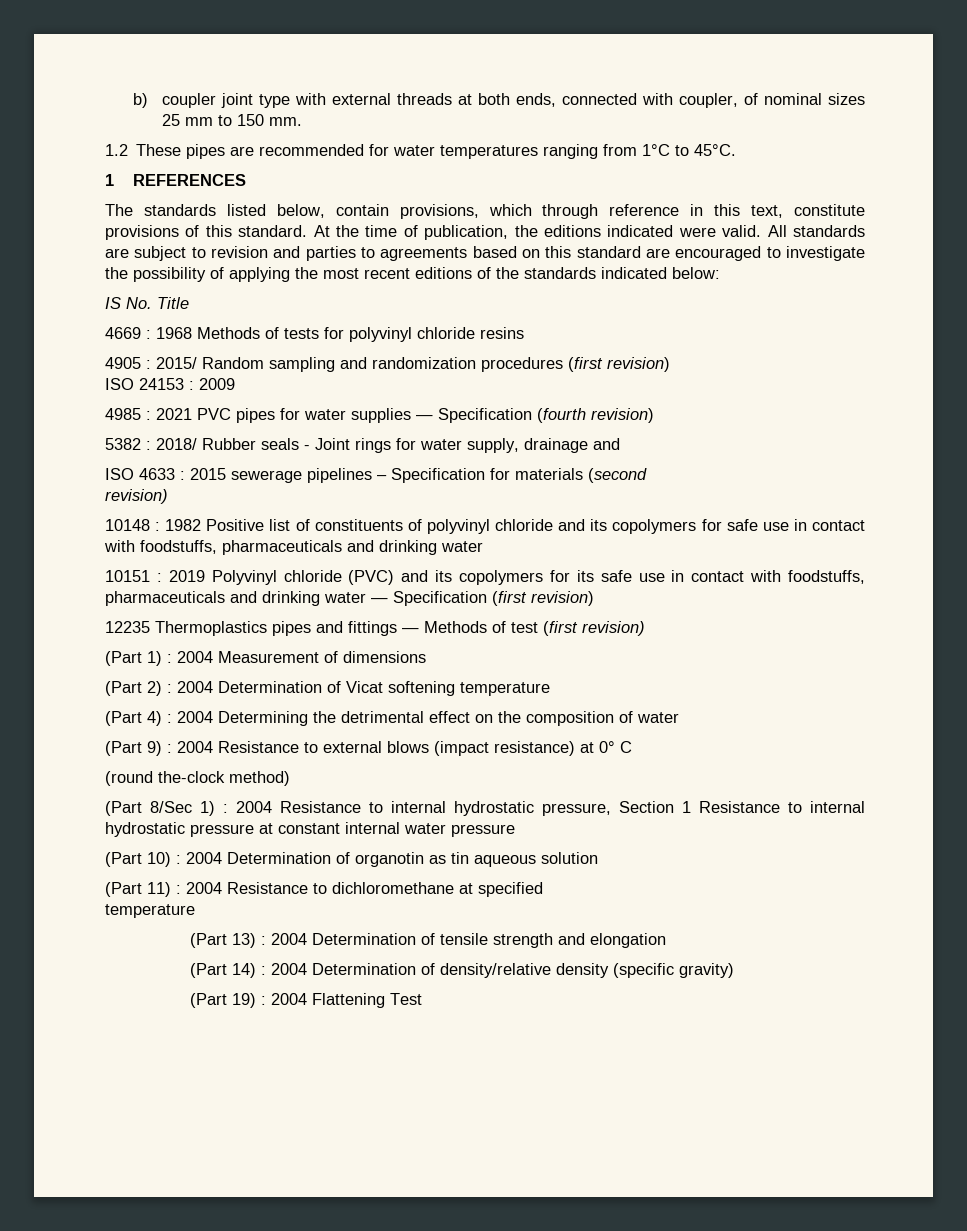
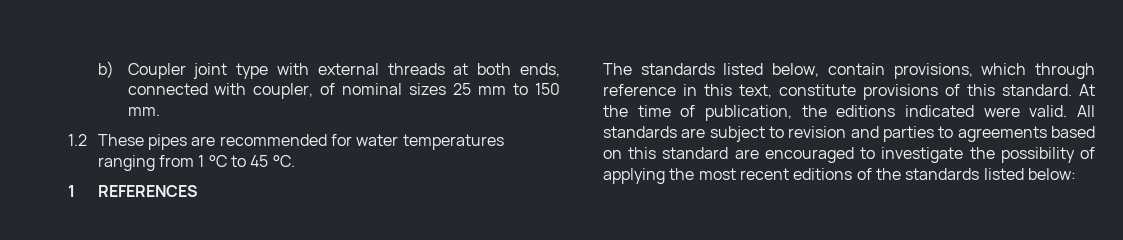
- b) coupler joint type with external threads at both ends, connected with coupler, of nominal sizes 25 mm to 150 mm.
+ b) Coupler joint type with external threads at both ends, connected with coupler, of nominal sizes 25 mm to 150 mm.
- 1.2 These pipes are recommended for water temperatures ranging from 1°C to 45°C.
+ 1.2 These pipes are recommended for water temperatures ranging from 1 °C to 45 °C.
- All standards are subject to revision and parties to agreements based on this standard are encouraged to investigate the possibility of applying the most recent editions of the standards indicated below:
+ All standards are subject to revision and parties to agreements based on this standard are encouraged to investigate the possibility of applying the most recent editions of the standards listed below:
- IS No. Title
- 4669 : 1968 Methods of tests for polyvinyl chloride resins
- 4905 : 2015/ Random sampling and randomization procedures (first revision)
- ISO 24153 : 2009
- 4985 : 2021 PVC pipes for water supplies — Specification (fourth revision)
- 5382 : 2018/ Rubber seals - Joint rings for water supply, drainage and
- ISO 4633 : 2015 sewerage pipelines – Specification for materials (second
- revision)
- 10148 : 1982 Positive list of constituents of polyvinyl chloride and its copolymers for safe use in contact with foodstuffs, pharmaceuticals and drinking water
- 10151 : 2019 Polyvinyl chloride (PVC) and its copolymers for its safe use in contact with foodstuffs, pharmaceuticals and drinking water — Specification (first revision)
- 12235 Thermoplastics pipes and fittings — Methods of test (first revision)
- (Part 1) : 2004 Measurement of dimensions
- (Part 2) : 2004 Determination of Vicat softening temperature
- (Part 4) : 2004 Determining the detrimental effect on the composition of water
- (Part 9) : 2004 Resistance to external blows (impact resistance) at 0° C
- (round the-clock method)
- (Part 8/Sec 1) : 2004 Resistance to internal hydrostatic pressure, Section 1 Resistance to internal hydrostatic pressure at constant internal water pressure
- (Part 10) : 2004 Determination of organotin as tin aqueous solution
- (Part 11) : 2004 Resistance to dichloromethane at specified
- temperature
- (Part 13) : 2004 Determination of tensile strength and elongation
- (Part 14) : 2004 Determination of density/relative density (specific gravity)
- (Part 19) : 2004 Flattening Test

